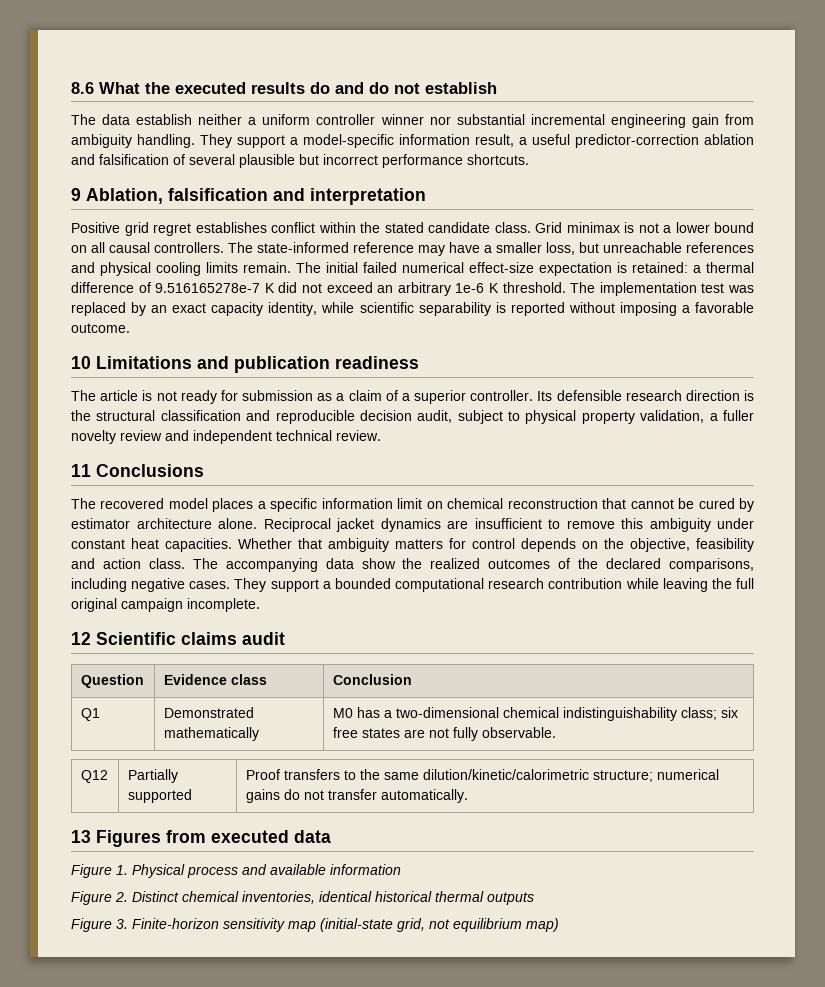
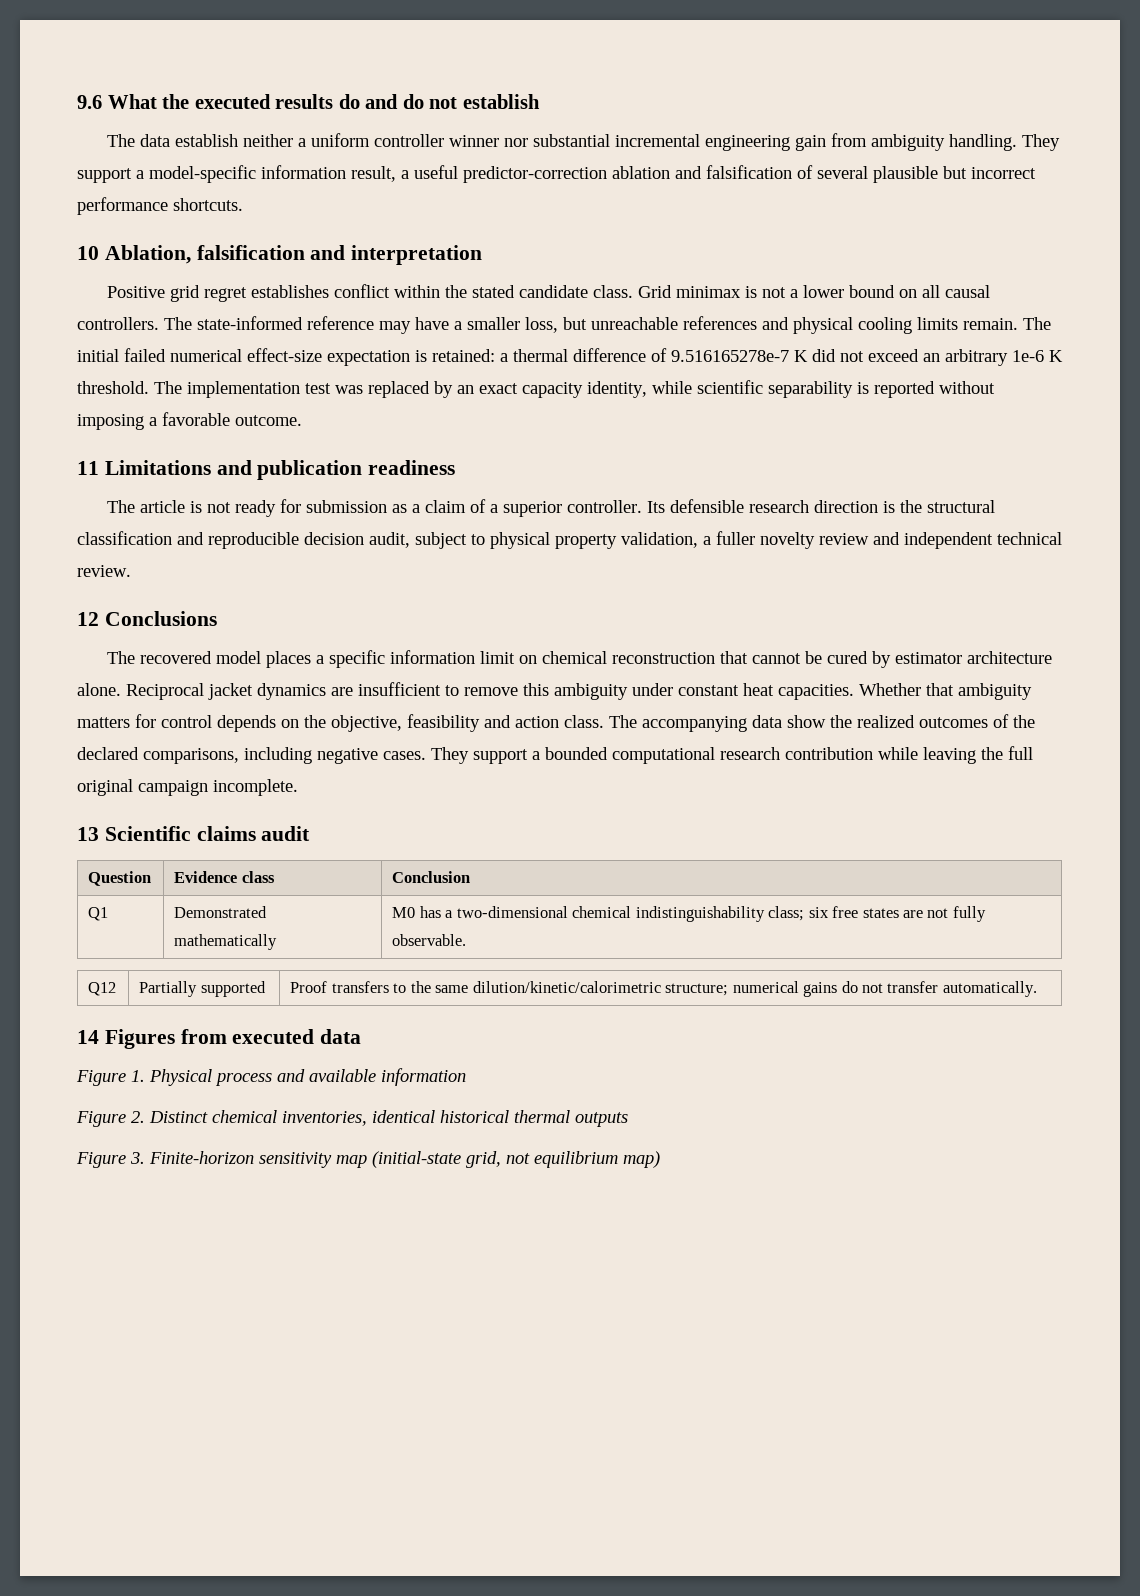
- 8.6 What the executed results do and do not establish
+ 9.6 What the executed results do and do not establish
- 9 Ablation, falsification and interpretation
+ 10 Ablation, falsification and interpretation
- 10 Limitations and publication readiness
+ 11 Limitations and publication readiness
- 11 Conclusions
+ 12 Conclusions
- 12 Scientific claims audit
+ 13 Scientific claims audit
- 13 Figures from executed data
+ 14 Figures from executed data

